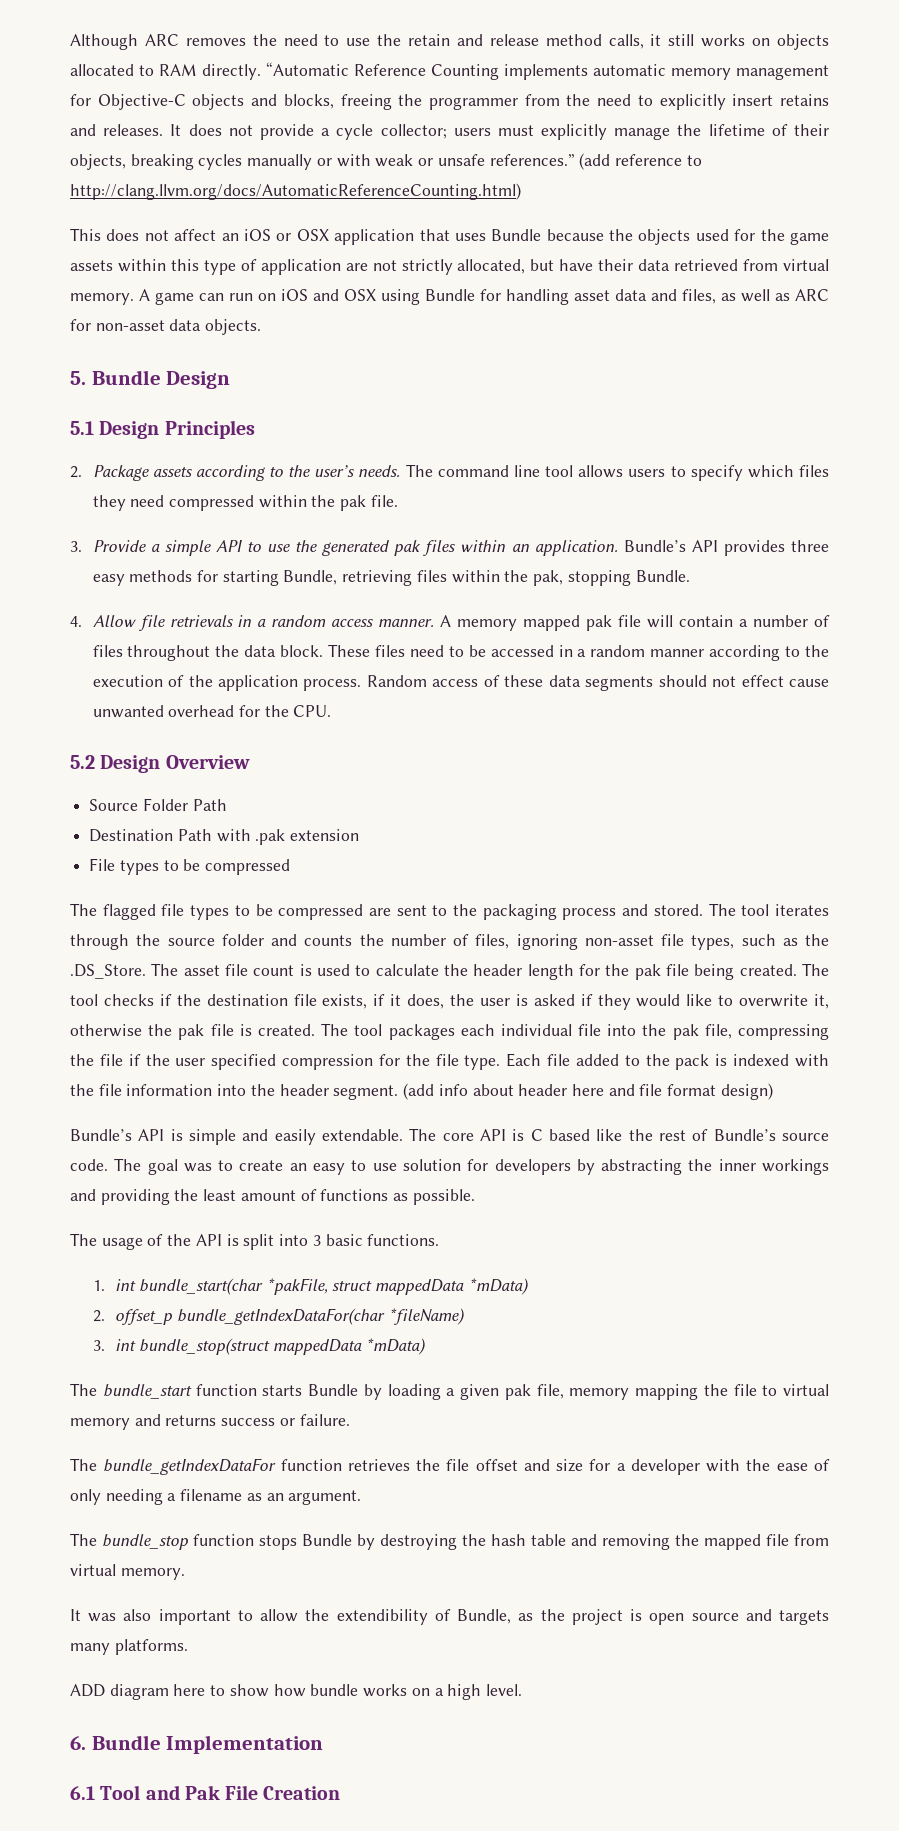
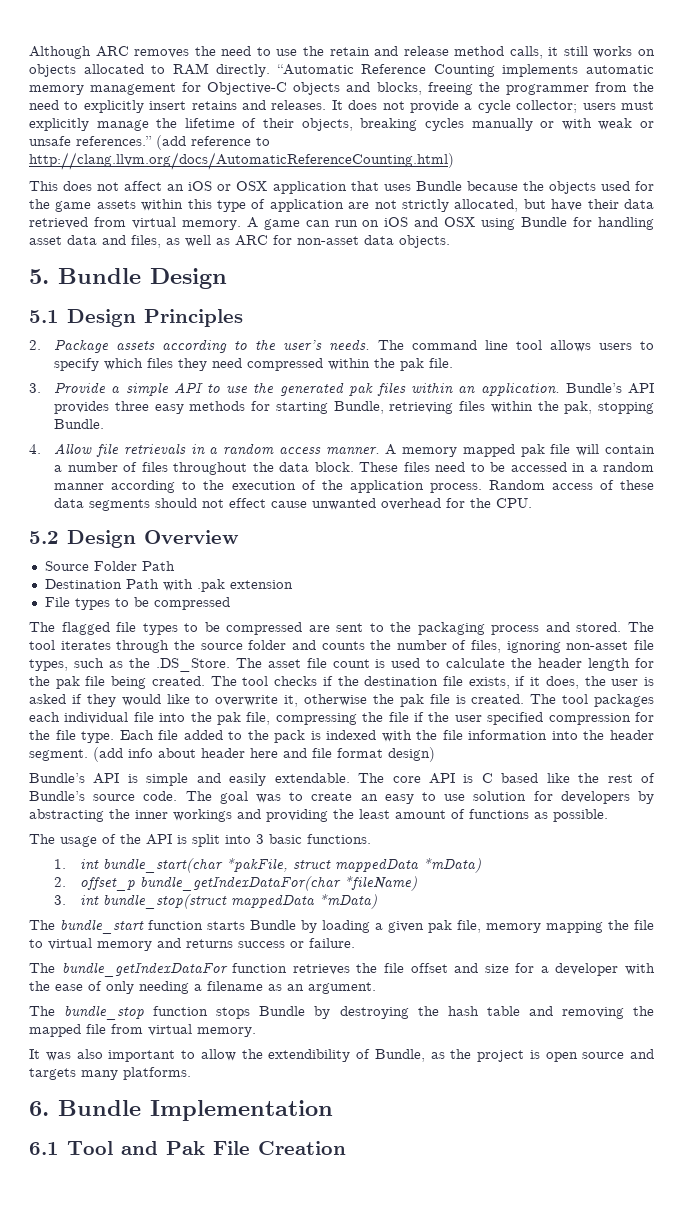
- ADD diagram here to show how bundle works on a high level.

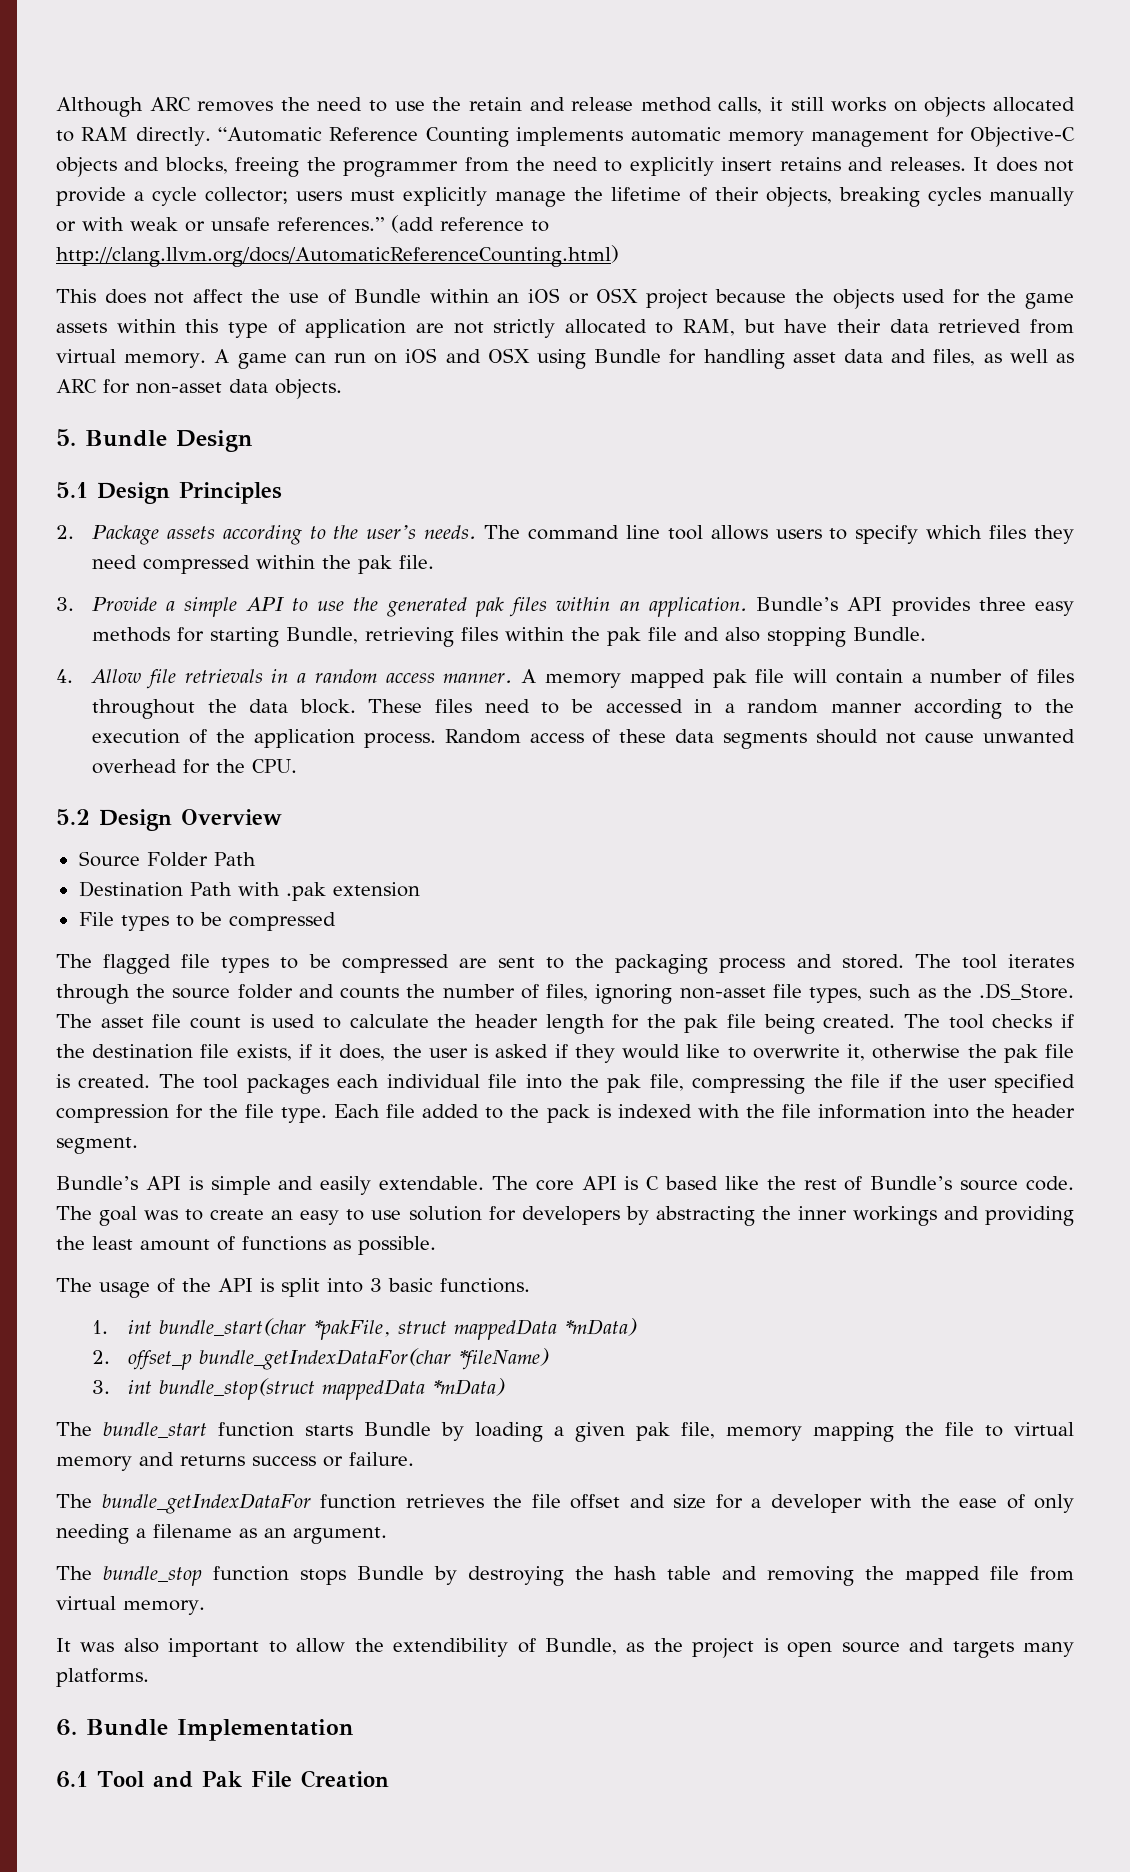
- This does not affect an iOS or OSX application that uses Bundle because the objects used for the game assets within this type of application are not strictly allocated, but have their data retrieved from virtual memory.
+ This does not affect the use of Bundle within an iOS or OSX project because the objects used for the game assets within this type of application are not strictly allocated to RAM, but have their data retrieved from virtual memory.
- Bundle’s API provides three easy methods for starting Bundle, retrieving files within the pak, stopping Bundle.
+ Bundle’s API provides three easy methods for starting Bundle, retrieving files within the pak file and also stopping Bundle.
- Random access of these data segments should not effect cause unwanted overhead for the CPU.
+ Random access of these data segments should not cause unwanted overhead for the CPU.
- (add info about header here and file format design)

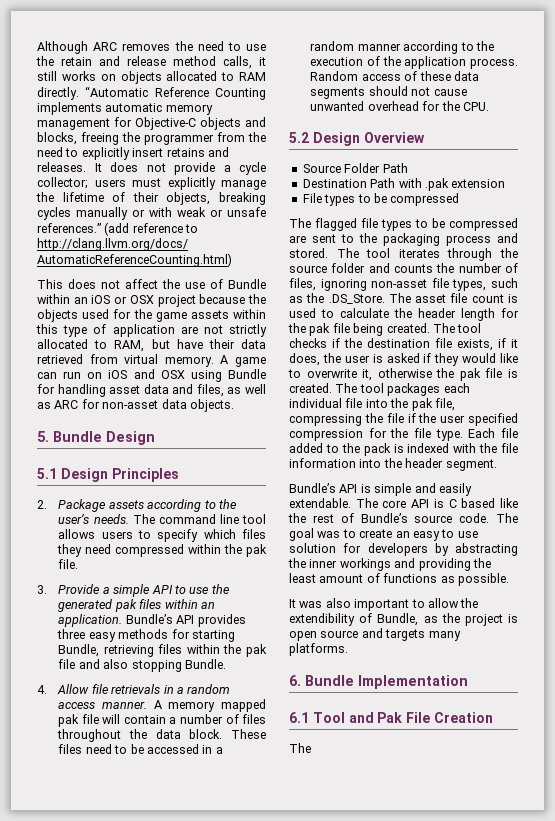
- The usage of the API is split into 3 basic functions.
- 1. int bundle_start(char *pakFile, struct mappedData *mData)
- 2. offset_p bundle_getIndexDataFor(char *fileName)
- 3. int bundle_stop(struct mappedData *mData)
- The bundle_start function starts Bundle by loading a given pak file, memory mapping the file to virtual memory and returns success or failure.
- The bundle_getIndexDataFor function retrieves the file offset and size for a developer with the ease of only needing a filename as an argument.
- The bundle_stop function stops Bundle by destroying the hash table and removing the mapped file from virtual memory.
  6.1 Tool and Pak File Creation
+ The

